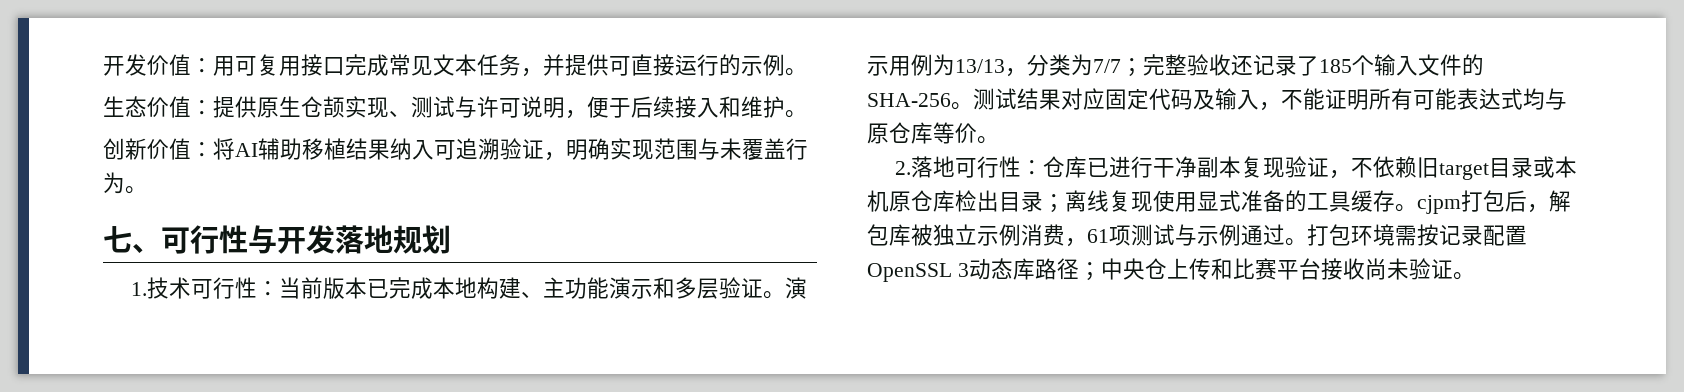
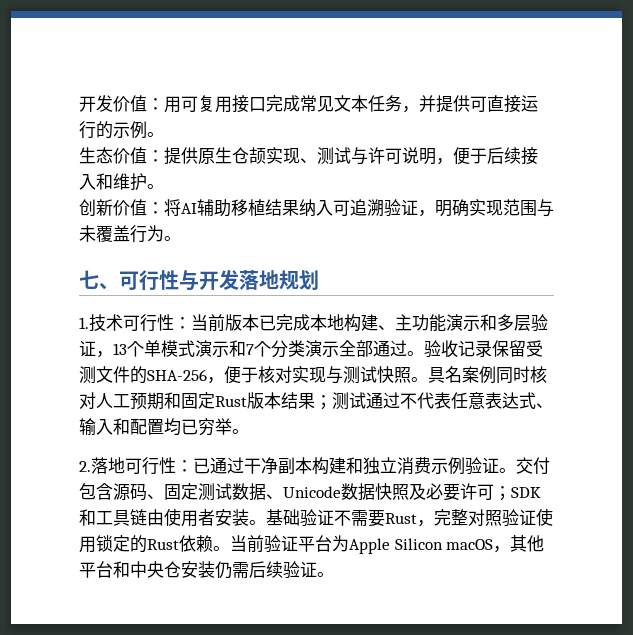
- 1.技术可行性：当前版本已完成本地构建、主功能演示和多层验证。演示用例为13/13，分类为7/7；完整验收还记录了185个输入文件的SHA-256。测试结果对应固定代码及输入，不能证明所有可能表达式均与原仓库等价。
+ 1.技术可行性：当前版本已完成本地构建、主功能演示和多层验证，13个单模式演示和7个分类演示全部通过。验收记录保留受测文件的SHA-256，便于核对实现与测试快照。具名案例同时核对人工预期和固定Rust版本结果；测试通过不代表任意表达式、输入和配置均已穷举。
- 2.落地可行性：仓库已进行干净副本复现验证，不依赖旧target目录或本机原仓库检出目录；离线复现使用显式准备的工具缓存。cjpm打包后，解包库被独立示例消费，61项测试与示例通过。打包环境需按记录配置OpenSSL 3动态库路径；中央仓上传和比赛平台接收尚未验证。
+ 2.落地可行性：已通过干净副本构建和独立消费示例验证。交付包含源码、固定测试数据、Unicode数据快照及必要许可；SDK和工具链由使用者安装。基础验证不需要Rust，完整对照验证使用锁定的Rust依赖。当前验证平台为Apple Silicon macOS，其他平台和中央仓安装仍需后续验证。

